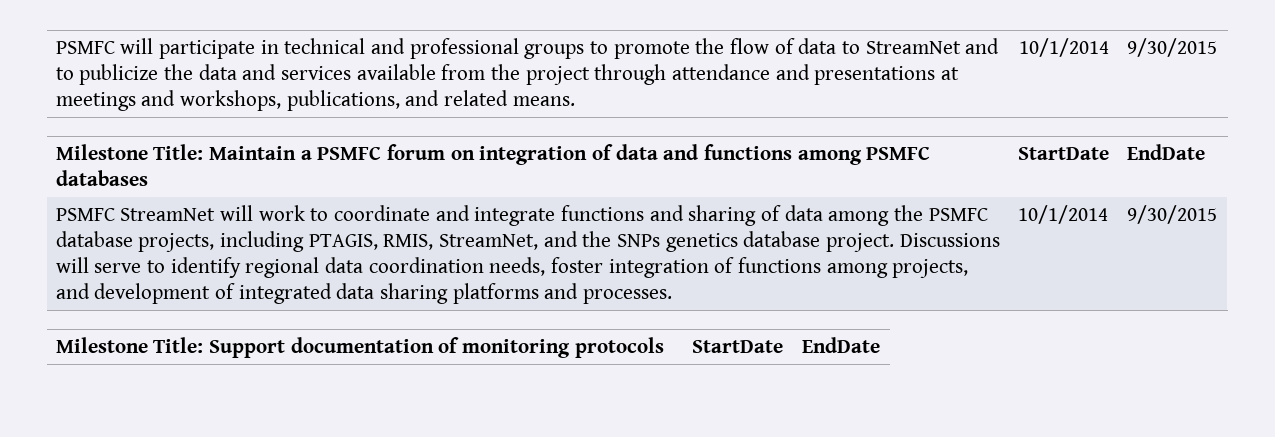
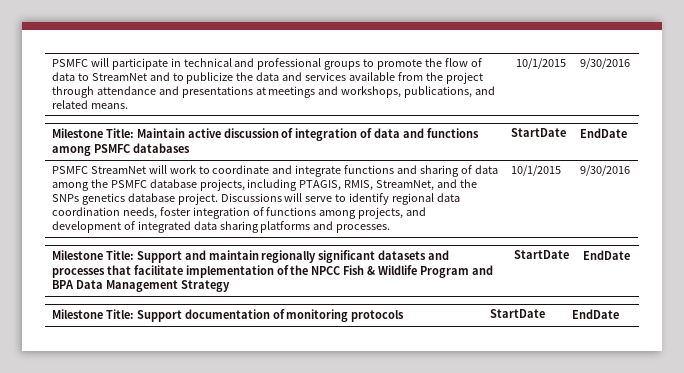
- PSMFC will participate in technical and professional groups to promote the flow of data to StreamNet and to publicize the data and services available from the project through attendance and presentations at meetings and workshops, publications, and related means. | 10/1/2014 | 9/30/2015
+ PSMFC will participate in technical and professional groups to promote the flow of data to StreamNet and to publicize the data and services available from the project through attendance and presentations at meetings and workshops, publications, and related means. | 10/1/2015 | 9/30/2016
- Milestone Title: Maintain a PSMFC forum on integration of data and functions among PSMFC databases | StartDate | EndDate
+ Milestone Title: Maintain active discussion of integration of data and functions among PSMFC databases | StartDate | EndDate
- Discussions will serve to identify regional data coordination needs, foster integration of functions among projects, and development of integrated data sharing platforms and processes. | 10/1/2014 | 9/30/2015
+ Discussions will serve to identify regional data coordination needs, foster integration of functions among projects, and development of integrated data sharing platforms and processes. | 10/1/2015 | 9/30/2016
+ Milestone Title: Support and maintain regionally significant datasets and processes that facilitate implementation of the NPCC Fish & Wildlife Program and BPA Data Management Strategy | StartDate | EndDate

